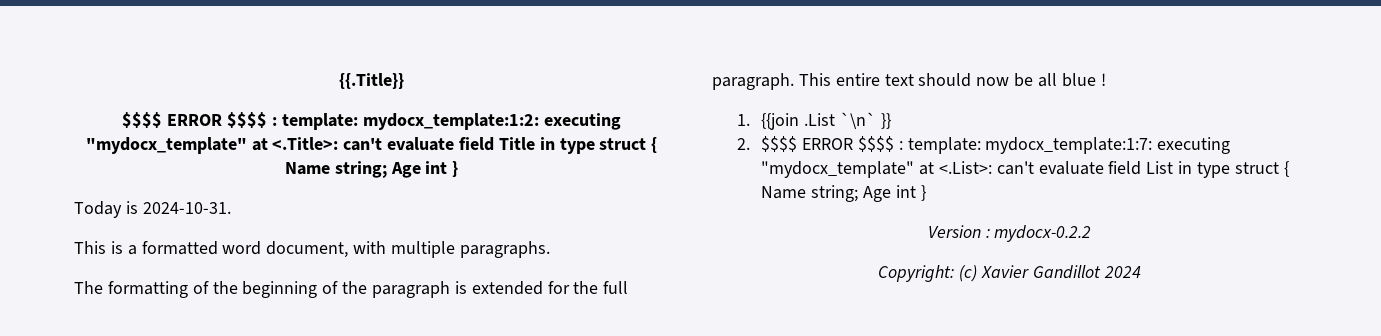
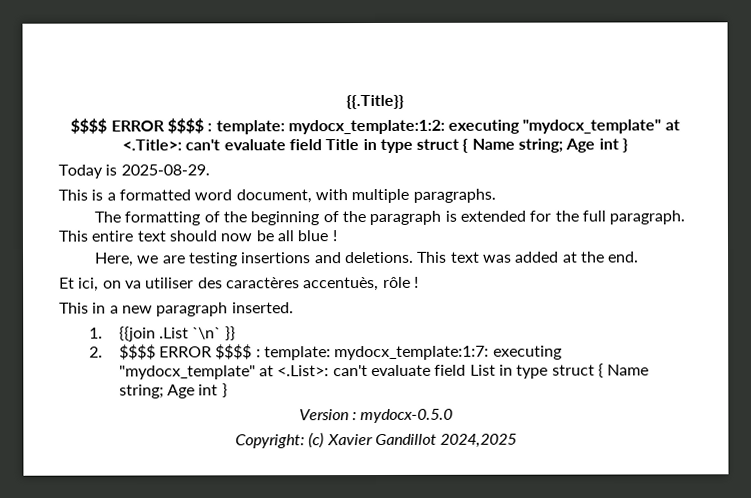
- Today is 2024-10-31.
+ Today is 2025-08-29.
+ Here, we are testing insertions and deletions. This text was added at the end.
+ Et ici, on va utiliser des caractères accentuès, rôle !
+ This in a new paragraph inserted.
- Version : mydocx-0.2.2
+ Version : mydocx-0.5.0
- Copyright: (c) Xavier Gandillot 2024
+ Copyright: (c) Xavier Gandillot 2024,2025

